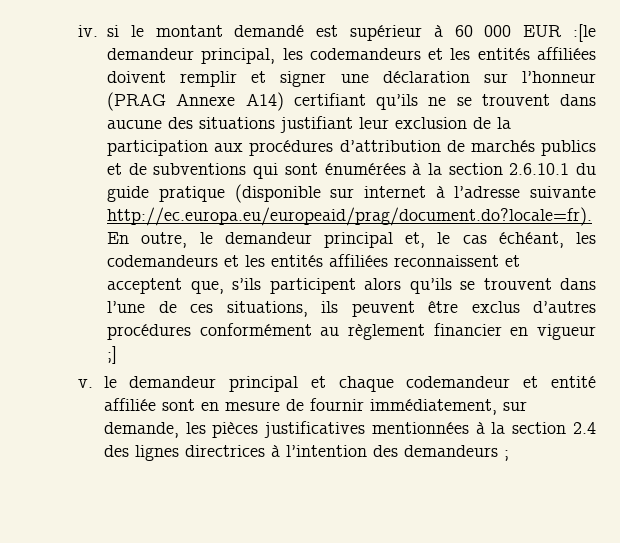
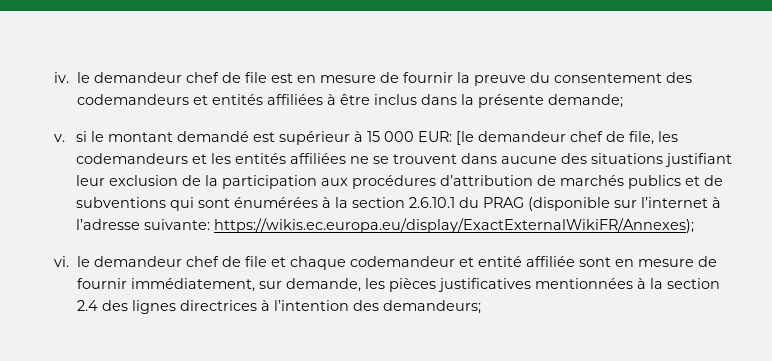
- iv. si le montant demandé est supérieur à 60 000 EUR :[le demandeur principal, les codemandeurs et les entités affiliées doivent remplir et signer une déclaration sur l’honneur (PRAG Annexe A14) certifiant qu’ils ne se trouvent dans aucune des situations justifiant leur exclusion de la participation aux procédures d’attribution de marchés publics et de subventions qui sont énumérées à la section 2.6.10.1 du guide pratique (disponible sur internet à l’adresse suivante http://ec.europa.eu/europeaid/prag/document.do?locale=fr). En outre, le demandeur principal et, le cas échéant, les codemandeurs et les entités affiliées reconnaissent et acceptent que, s’ils participent alors qu’ils se trouvent dans l’une de ces situations, ils peuvent être exclus d’autres procédures conformément au règlement financier en vigueur ;]
- v. le demandeur principal et chaque codemandeur et entité affiliée sont en mesure de fournir immédiatement, sur demande, les pièces justificatives mentionnées à la section 2.4 des lignes directrices à l’intention des demandeurs ;
+ iv. le demandeur chef de file est en mesure de fournir la preuve du consentement des codemandeurs et entités affiliées à être inclus dans la présente demande;
+ v. si le montant demandé est supérieur à 15 000 EUR: [le demandeur chef de file, les codemandeurs et les entités affiliées ne se trouvent dans aucune des situations justifiant leur exclusion de la participation aux procédures d’attribution de marchés publics et de subventions qui sont énumérées à la section 2.6.10.1 du PRAG (disponible sur l’internet à l’adresse suivante: https://wikis.ec.europa.eu/display/ExactExternalWikiFR/Annexes);
+ vi. le demandeur chef de file et chaque codemandeur et entité affiliée sont en mesure de fournir immédiatement, sur demande, les pièces justificatives mentionnées à la section 2.4 des lignes directrices à l’intention des demandeurs;

